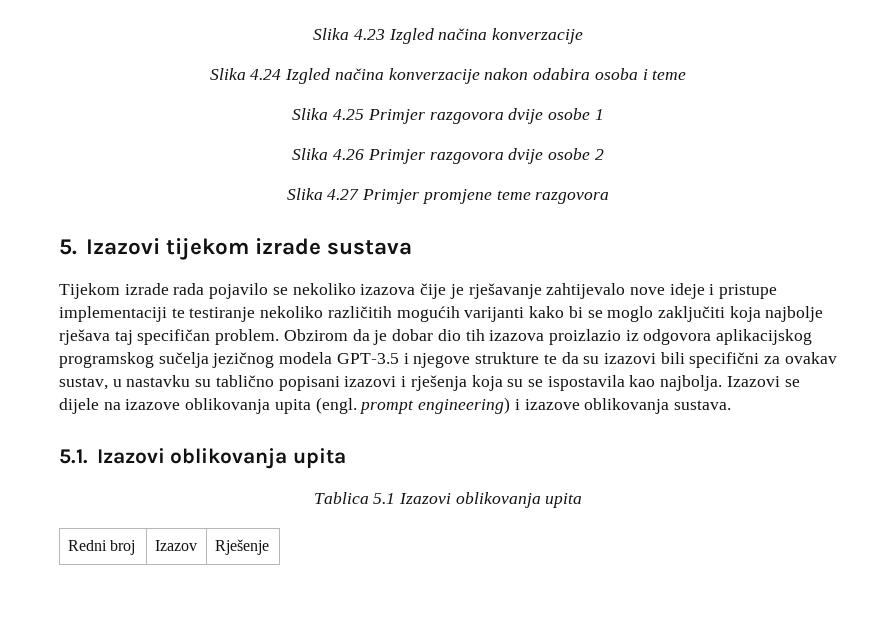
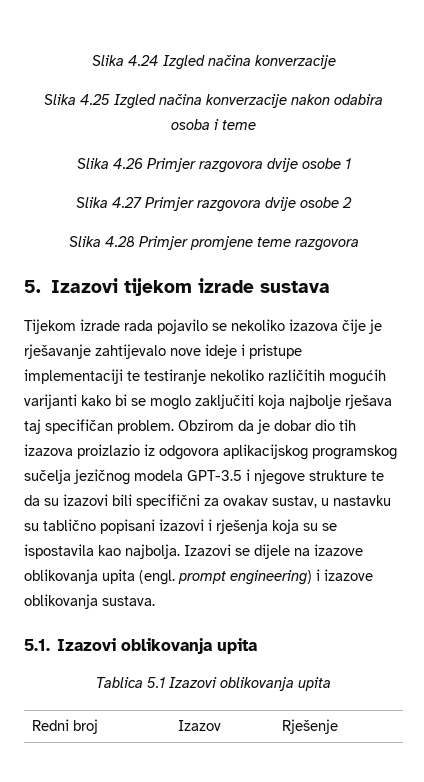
- Slika 4.23 Izgled načina konverzacije
+ Slika 4.24 Izgled načina konverzacije
- Slika 4.24 Izgled načina konverzacije nakon odabira osoba i teme
+ Slika 4.25 Izgled načina konverzacije nakon odabira osoba i teme
- Slika 4.25 Primjer razgovora dvije osobe 1
+ Slika 4.26 Primjer razgovora dvije osobe 1
- Slika 4.26 Primjer razgovora dvije osobe 2
+ Slika 4.27 Primjer razgovora dvije osobe 2
- Slika 4.27 Primjer promjene teme razgovora
+ Slika 4.28 Primjer promjene teme razgovora

